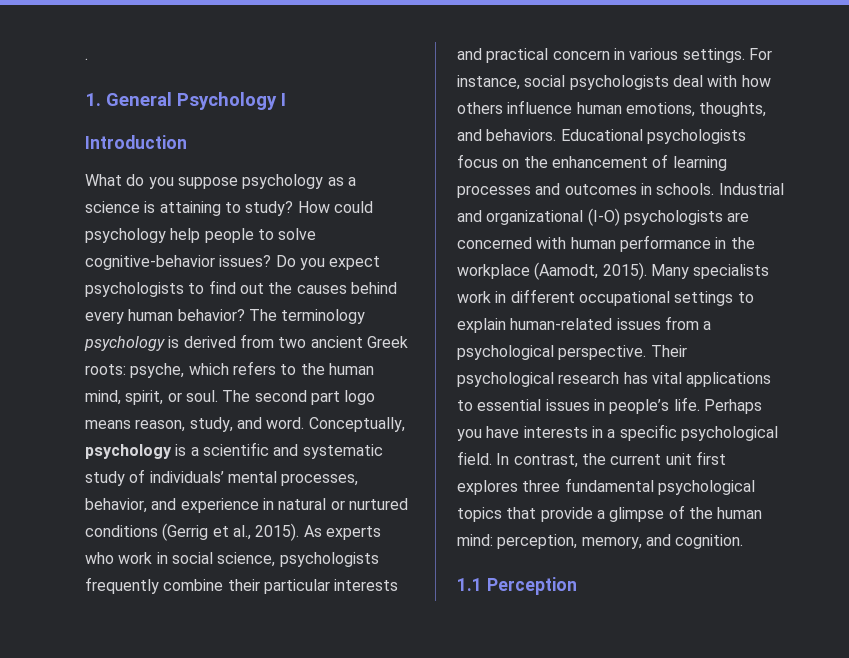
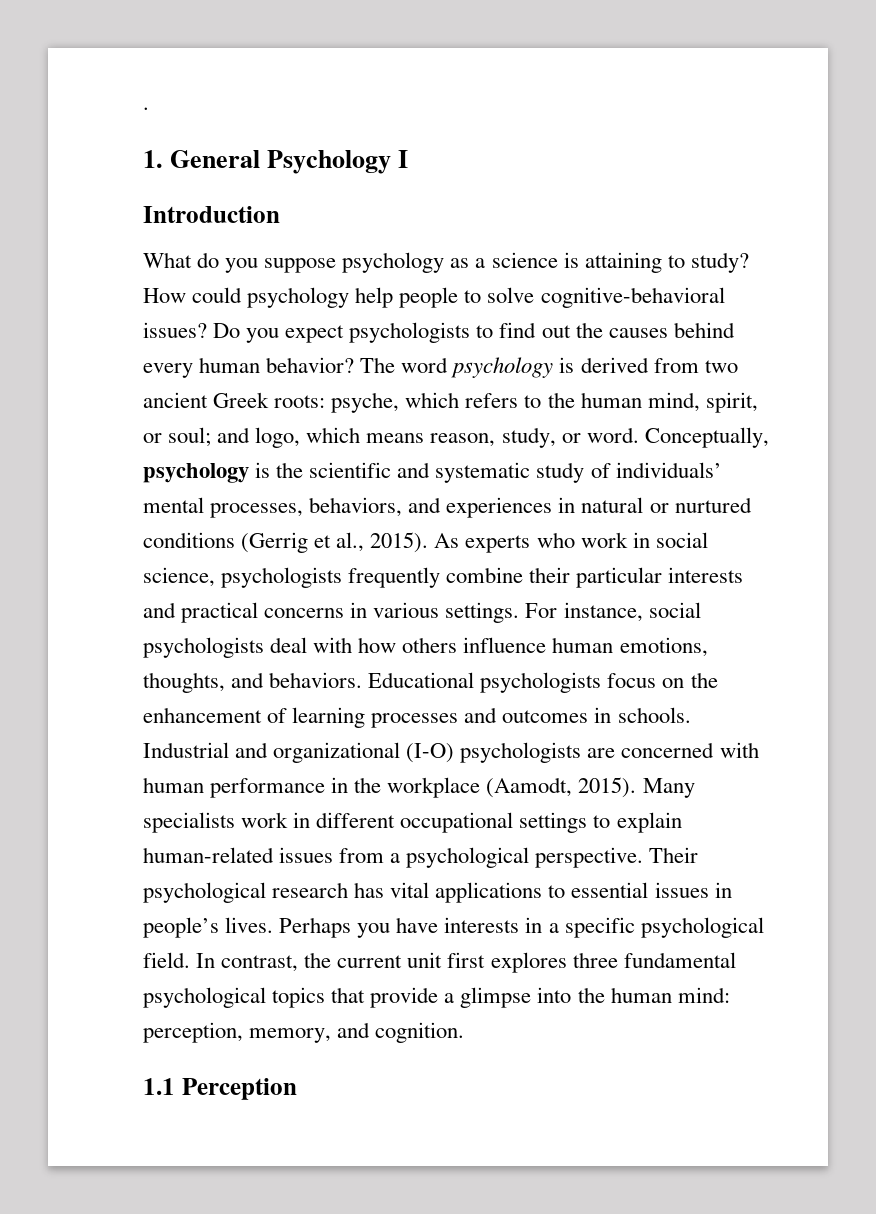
- How could psychology help people to solve cognitive-behavior issues?
+ How could psychology help people to solve cognitive-behavioral issues?
- The terminology psychology is derived from two ancient Greek roots: psyche, which refers to the human mind, spirit, or soul. The second part logo means reason, study, and word.
+ The word psychology is derived from two ancient Greek roots: psyche, which refers to the human mind, spirit, or soul; and logo, which means reason, study, or word.
- Conceptually, psychology is a scientific and systematic study of individuals’ mental processes, behavior, and experience in natural or nurtured conditions (Gerrig et al., 2015).
+ Conceptually, psychology is the scientific and systematic study of individuals’ mental processes, behaviors, and experiences in natural or nurtured conditions (Gerrig et al., 2015).
- As experts who work in social science, psychologists frequently combine their particular interests and practical concern in various settings.
+ As experts who work in social science, psychologists frequently combine their particular interests and practical concerns in various settings.
- Their psychological research has vital applications to essential issues in people’s life.
+ Their psychological research has vital applications to essential issues in people’s lives.
- In contrast, the current unit first explores three fundamental psychological topics that provide a glimpse of the human mind: perception, memory, and cognition.
+ In contrast, the current unit first explores three fundamental psychological topics that provide a glimpse into the human mind: perception, memory, and cognition.

